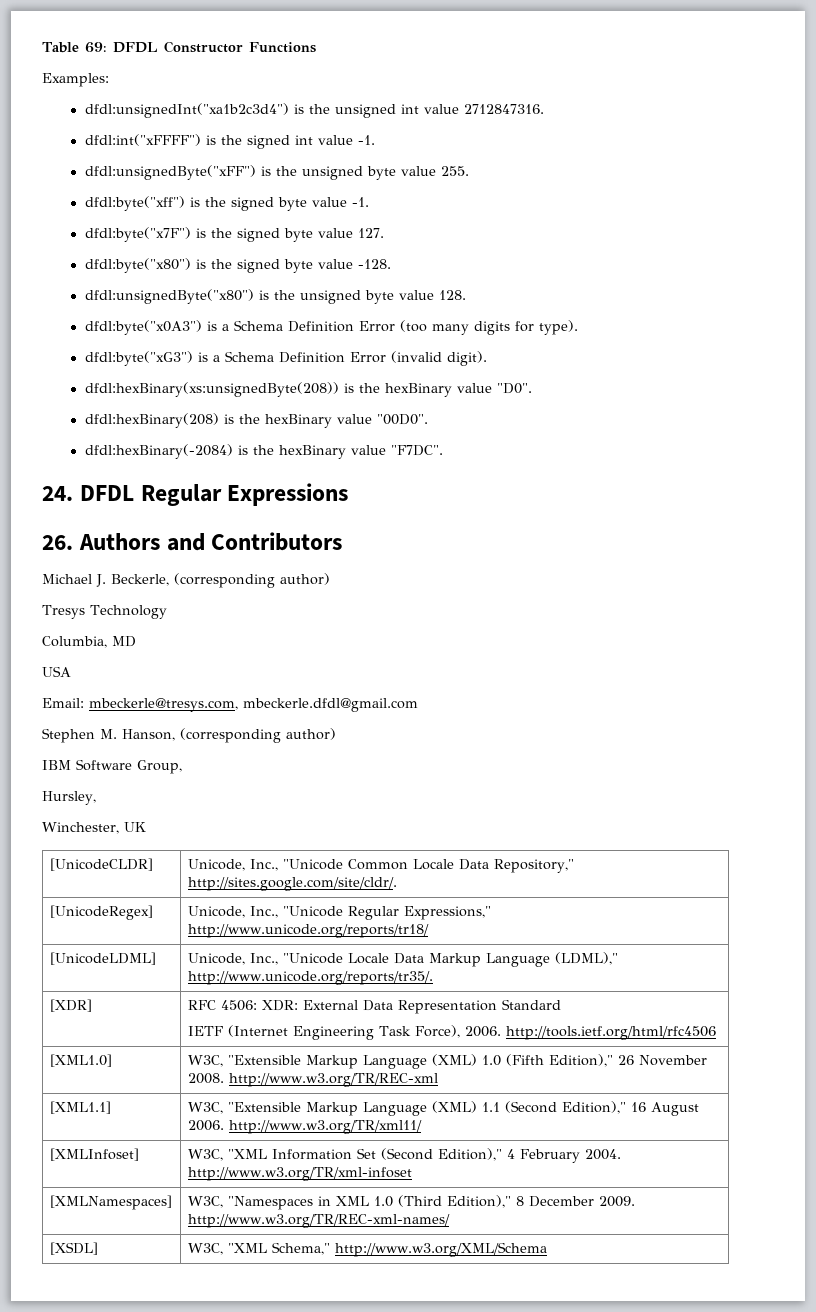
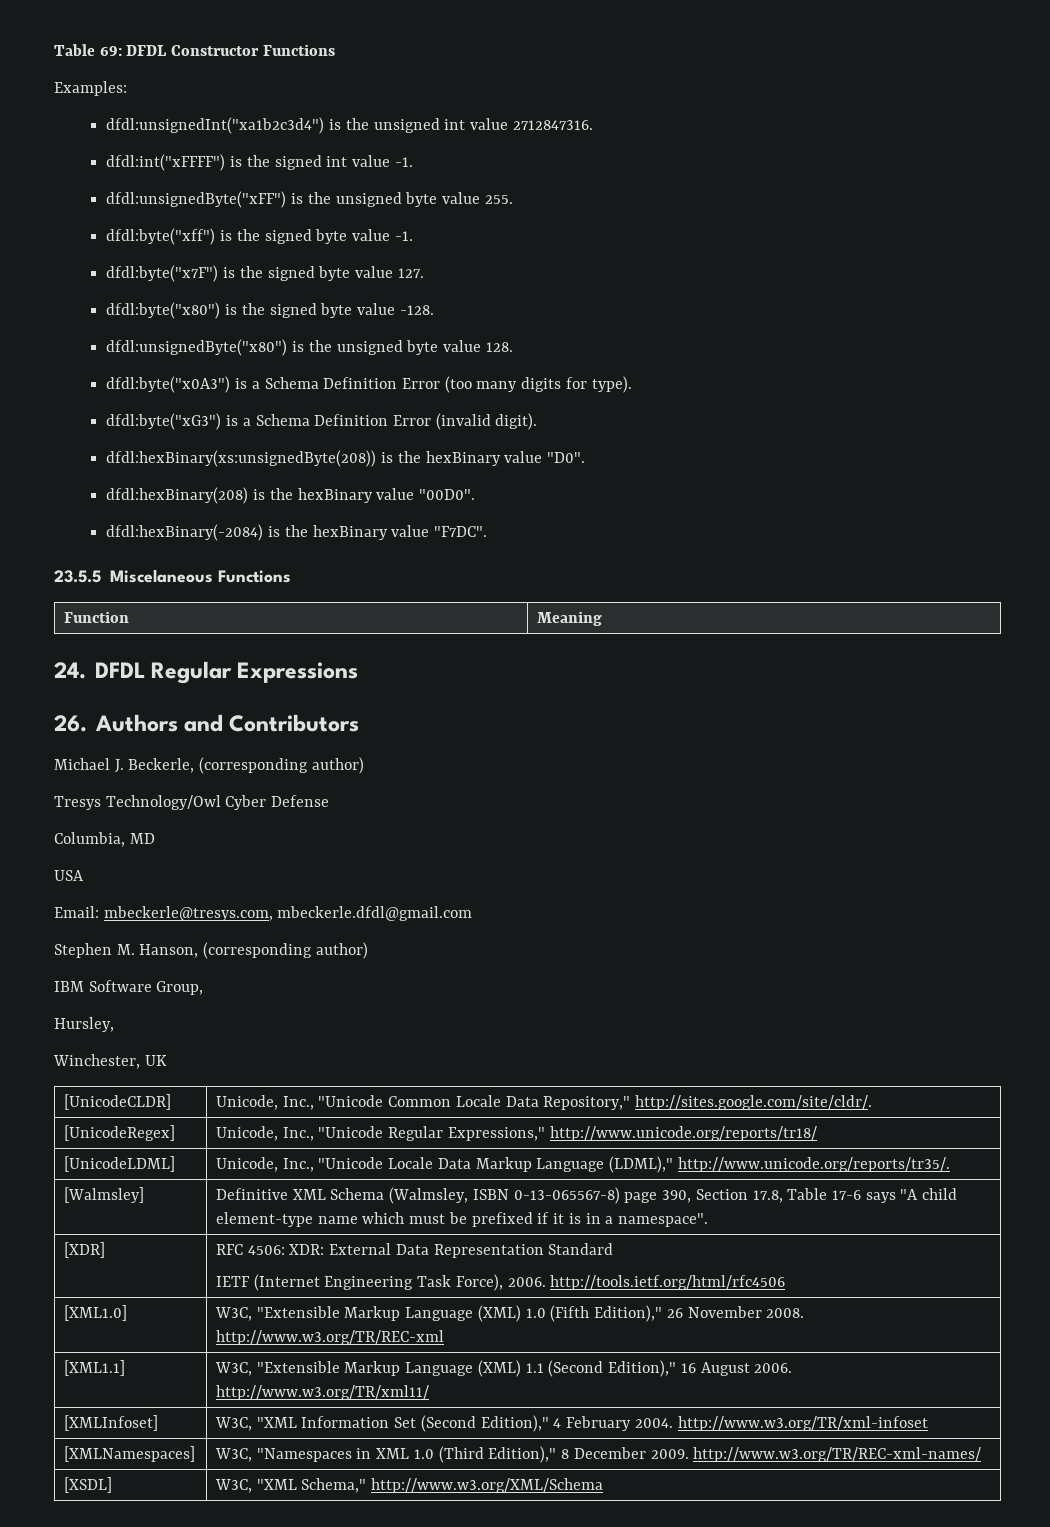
+ 23.5.5 Miscelaneous Functions
+ Function | Meaning
- Tresys Technology
+ Tresys Technology/Owl Cyber Defense
+ [Walmsley] | Definitive XML Schema (Walmsley, ISBN 0-13-065567-8) page 390, Section 17.8, Table 17-6 says "A child element-type name which must be prefixed if it is in a namespace".

